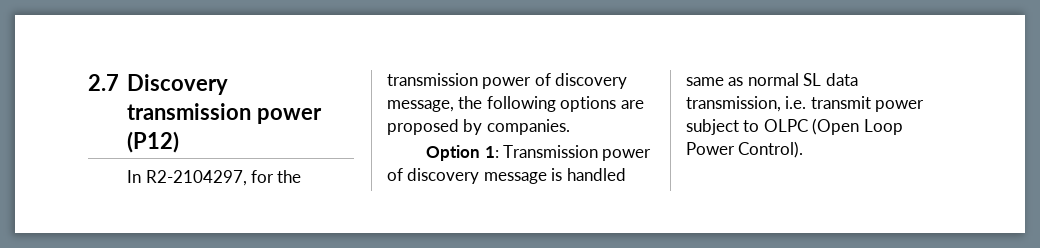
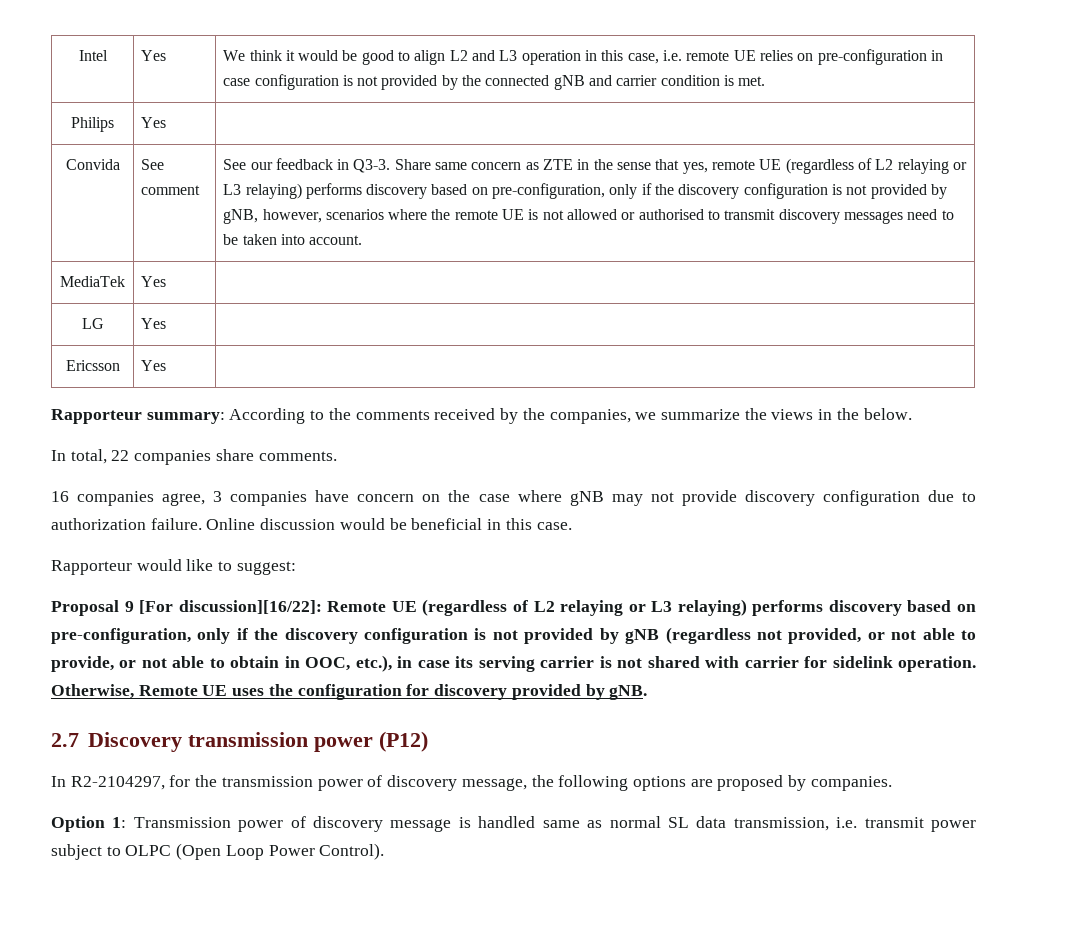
+ Intel | Yes | We think it would be good to align L2 and L3 operation in this case, i.e. remote UE relies on pre-configuration in case configuration is not provided by the connected gNB and carrier condition is met.
+ Philips | Yes |
+ Convida | See comment | See our feedback in Q3-3. Share same concern as ZTE in the sense that yes, remote UE (regardless of L2 relaying or L3 relaying) performs discovery based on pre-configuration, only if the discovery configuration is not provided by gNB, however, scenarios where the remote UE is not allowed or authorised to transmit discovery messages need to be taken into account.
+ MediaTek | Yes |
+ LG | Yes |
+ Ericsson | Yes |
+ Rapporteur summary: According to the comments received by the companies, we summarize the views in the below.
+ In total, 22 companies share comments.
+ 16 companies agree, 3 companies have concern on the case where gNB may not provide discovery configuration due to authorization failure. Online discussion would be beneficial in this case.
+ Rapporteur would like to suggest:
+ Proposal 9 [For discussion][16/22]: Remote UE (regardless of L2 relaying or L3 relaying) performs discovery based on pre-configuration, only if the discovery configuration is not provided by gNB (regardless not provided, or not able to provide, or not able to obtain in OOC, etc.), in case its serving carrier is not shared with carrier for sidelink operation. Otherwise, Remote UE uses the configuration for discovery provided by gNB.

